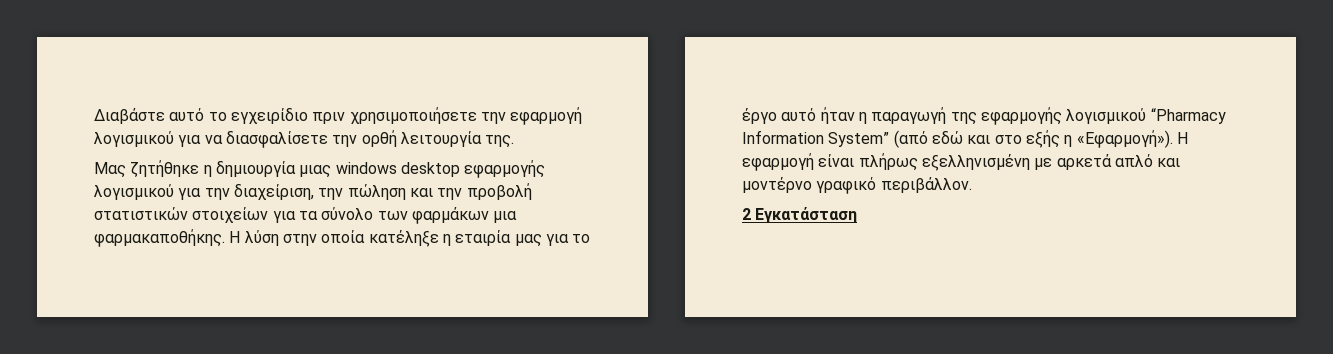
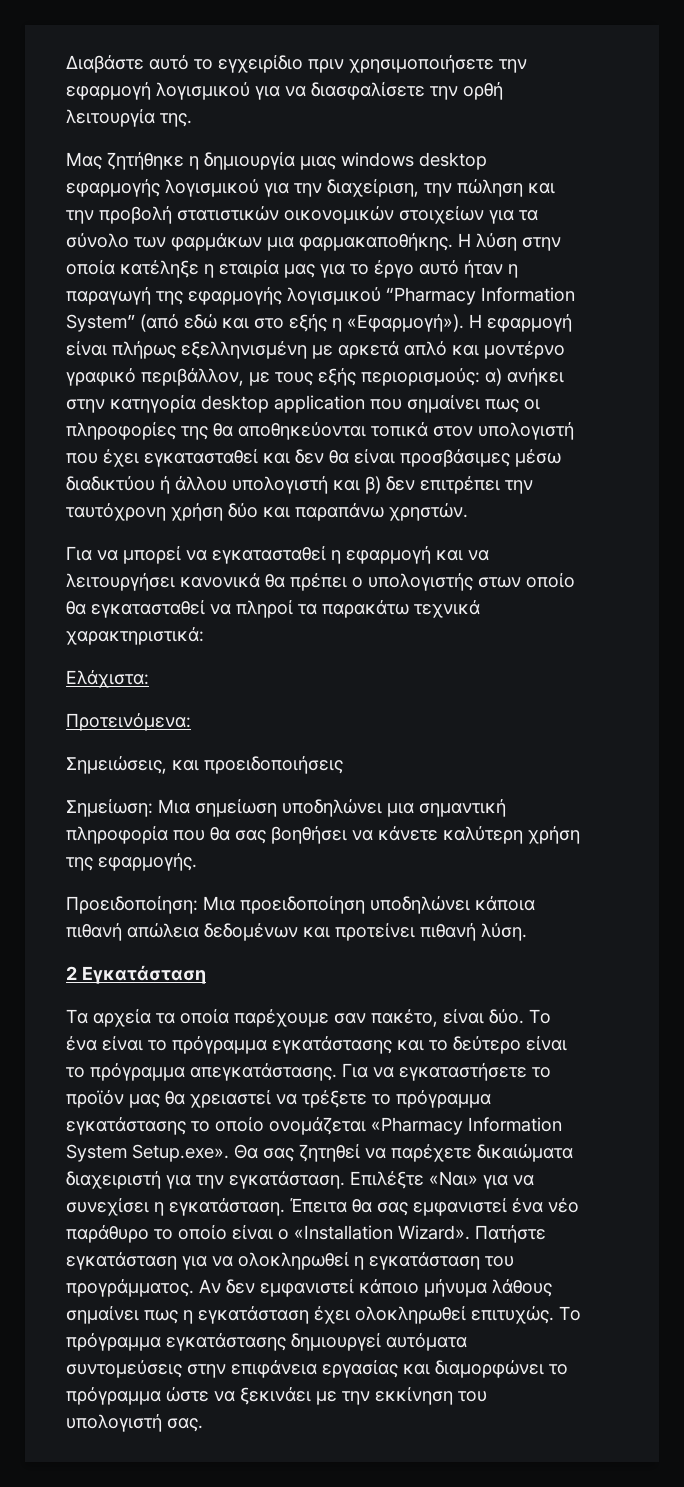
- Μας ζητήθηκε η δημιουργία μιας windows desktop εφαρμογής λογισμικού για την διαχείριση, την πώληση και την προβολή στατιστικών στοιχείων για τα σύνολο των φαρμάκων μια φαρμακαποθήκης.
+ Μας ζητήθηκε η δημιουργία μιας windows desktop εφαρμογής λογισμικού για την διαχείριση, την πώληση και την προβολή στατιστικών οικονομικών στοιχείων για τα σύνολο των φαρμάκων μια φαρμακαποθήκης.
- Η εφαρμογή είναι πλήρως εξελληνισμένη με αρκετά απλό και μοντέρνο γραφικό περιβάλλον.
+ Η εφαρμογή είναι πλήρως εξελληνισμένη με αρκετά απλό και μοντέρνο γραφικό περιβάλλον, με τους εξής περιορισμούς: α) ανήκει στην κατηγορία desktop application που σημαίνει πως οι πληροφορίες της θα αποθηκεύονται τοπικά στον υπολογιστή που έχει εγκατασταθεί και δεν θα είναι προσβάσιμες μέσω διαδικτύου ή άλλου υπολογιστή και β) δεν επιτρέπει την ταυτόχρονη χρήση δύο και παραπάνω χρηστών.
+ Για να μπορεί να εγκατασταθεί η εφαρμογή και να λειτουργήσει κανονικά θα πρέπει ο υπολογιστής στων οποίο θα εγκατασταθεί να πληροί τα παρακάτω τεχνικά χαρακτηριστικά:
+ Ελάχιστα:
+ Προτεινόμενα:
+ Σημειώσεις, και προειδοποιήσεις
+ Σημείωση: Μια σημείωση υποδηλώνει μια σημαντική πληροφορία που θα σας βοηθήσει να κάνετε καλύτερη χρήση της εφαρμογής.
+ Προειδοποίηση: Μια προειδοποίηση υποδηλώνει κάποια πιθανή απώλεια δεδομένων και προτείνει πιθανή λύση.
  2 Εγκατάσταση
+ Τα αρχεία τα οποία παρέχουμε σαν πακέτο, είναι δύο. Το ένα είναι το πρόγραμμα εγκατάστασης και το δεύτερο είναι το πρόγραμμα απεγκατάστασης. Για να εγκαταστήσετε το προϊόν μας θα χρειαστεί να τρέξετε το πρόγραμμα εγκατάστασης το οποίο ονομάζεται «Pharmacy Information System Setup.exe». Θα σας ζητηθεί να παρέχετε δικαιώματα διαχειριστή για την εγκατάσταση. Επιλέξτε «Ναι» για να συνεχίσει η εγκατάσταση. Έπειτα θα σας εμφανιστεί ένα νέο παράθυρο το οποίο είναι ο «Installation Wizard». Πατήστε εγκατάσταση για να ολοκληρωθεί η εγκατάσταση του προγράμματος. Αν δεν εμφανιστεί κάποιο μήνυμα λάθους σημαίνει πως η εγκατάσταση έχει ολοκληρωθεί επιτυχώς. Το πρόγραμμα εγκατάστασης δημιουργεί αυτόματα συντομεύσεις στην επιφάνεια εργασίας και διαμορφώνει το πρόγραμμα ώστε να ξεκινάει με την εκκίνηση του υπολογιστή σας.

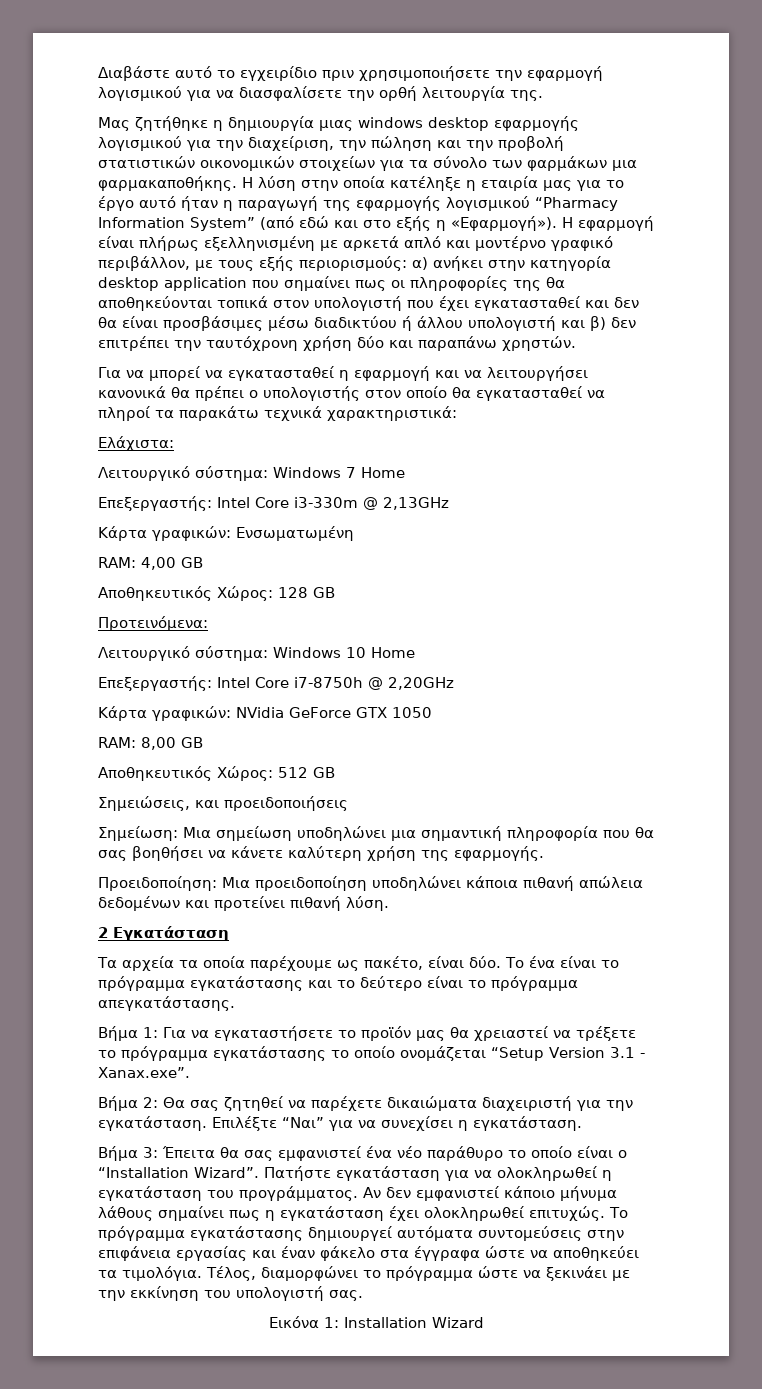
- Για να μπορεί να εγκατασταθεί η εφαρμογή και να λειτουργήσει κανονικά θα πρέπει ο υπολογιστής στων οποίο θα εγκατασταθεί να πληροί τα παρακάτω τεχνικά χαρακτηριστικά:
+ Για να μπορεί να εγκατασταθεί η εφαρμογή και να λειτουργήσει κανονικά θα πρέπει ο υπολογιστής στον οποίο θα εγκατασταθεί να πληροί τα παρακάτω τεχνικά χαρακτηριστικά:
+ Λειτουργικό σύστημα: Windows 7 Home
+ Επεξεργαστής: Intel Core i3-330m @ 2,13GHz
+ Κάρτα γραφικών: Ενσωματωμένη
+ RAM: 4,00 GB
+ Αποθηκευτικός Χώρος: 128 GB
  Προτεινόμενα:
+ Λειτουργικό σύστημα: Windows 10 Home
+ Επεξεργαστής: Intel Core i7-8750h @ 2,20GHz
+ Κάρτα γραφικών: NVidia GeForce GTX 1050
+ RAM: 8,00 GB
+ Αποθηκευτικός Χώρος: 512 GB
- Τα αρχεία τα οποία παρέχουμε σαν πακέτο, είναι δύο.
+ Τα αρχεία τα οποία παρέχουμε ως πακέτο, είναι δύο.
- Το ένα είναι το πρόγραμμα εγκατάστασης και το δεύτερο είναι το πρόγραμμα απεγκατάστασης. Για να εγκαταστήσετε το προϊόν μας θα χρειαστεί να τρέξετε το πρόγραμμα εγκατάστασης το οποίο ονομάζεται «Pharmacy Information System Setup.exe». Θα σας ζητηθεί να παρέχετε δικαιώματα διαχειριστή για την εγκατάσταση.
+ Το ένα είναι το πρόγραμμα εγκατάστασης και το δεύτερο είναι το πρόγραμμα απεγκατάστασης.
+ Βήμα 1: Για να εγκαταστήσετε το προϊόν μας θα χρειαστεί να τρέξετε το πρόγραμμα εγκατάστασης το οποίο ονομάζεται “Setup Version 3.1 - Xanax.exe”.
+ Βήμα 2: Θα σας ζητηθεί να παρέχετε δικαιώματα διαχειριστή για την εγκατάσταση.
- Επιλέξτε «Ναι» για να συνεχίσει η εγκατάσταση. Έπειτα θα σας εμφανιστεί ένα νέο παράθυρο το οποίο είναι ο «Installation Wizard».
+ Επιλέξτε “Ναι” για να συνεχίσει η εγκατάσταση.
+ Βήμα 3: Έπειτα θα σας εμφανιστεί ένα νέο παράθυρο το οποίο είναι ο “Installation Wizard”.
- Το πρόγραμμα εγκατάστασης δημιουργεί αυτόματα συντομεύσεις στην επιφάνεια εργασίας και διαμορφώνει το πρόγραμμα ώστε να ξεκινάει με την εκκίνηση του υπολογιστή σας.
+ Το πρόγραμμα εγκατάστασης δημιουργεί αυτόματα συντομεύσεις στην επιφάνεια εργασίας και έναν φάκελο στα έγγραφα ώστε να αποθηκεύει τα τιμολόγια. Τέλος, διαμορφώνει το πρόγραμμα ώστε να ξεκινάει με την εκκίνηση του υπολογιστή σας.
+ Εικόνα 1: Installation Wizard

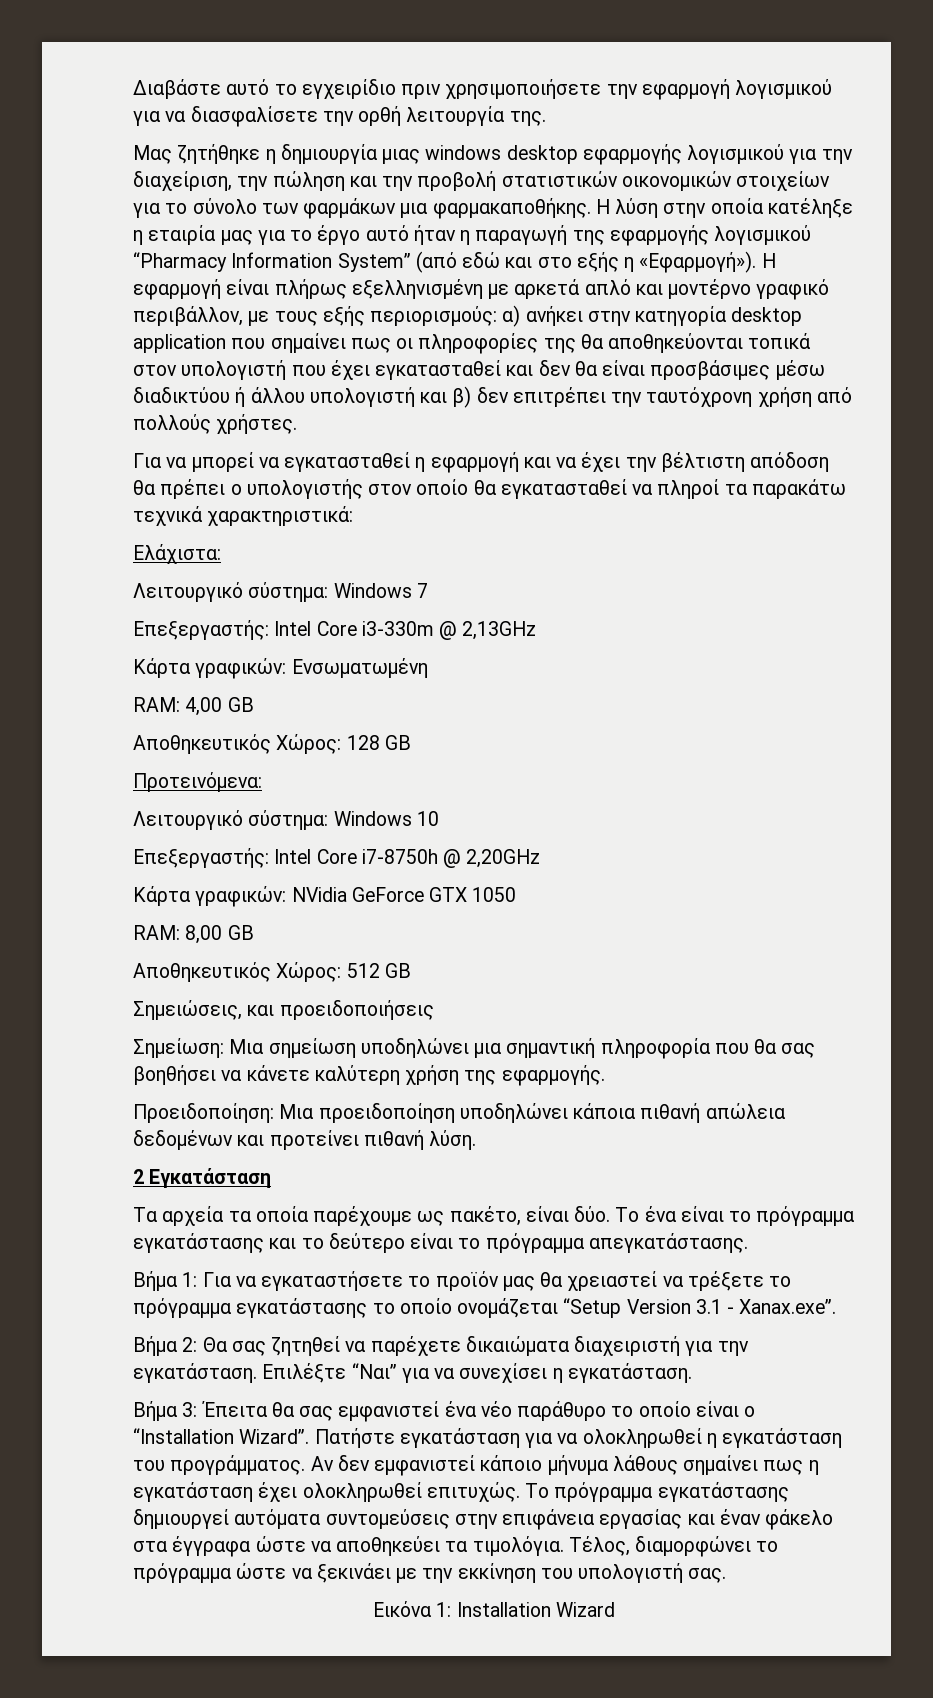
- Μας ζητήθηκε η δημιουργία μιας windows desktop εφαρμογής λογισμικού για την διαχείριση, την πώληση και την προβολή στατιστικών οικονομικών στοιχείων για τα σύνολο των φαρμάκων μια φαρμακαποθήκης.
+ Μας ζητήθηκε η δημιουργία μιας windows desktop εφαρμογής λογισμικού για την διαχείριση, την πώληση και την προβολή στατιστικών οικονομικών στοιχείων για το σύνολο των φαρμάκων μια φαρμακαποθήκης.
- Η εφαρμογή είναι πλήρως εξελληνισμένη με αρκετά απλό και μοντέρνο γραφικό περιβάλλον, με τους εξής περιορισμούς: α) ανήκει στην κατηγορία desktop application που σημαίνει πως οι πληροφορίες της θα αποθηκεύονται τοπικά στον υπολογιστή που έχει εγκατασταθεί και δεν θα είναι προσβάσιμες μέσω διαδικτύου ή άλλου υπολογιστή και β) δεν επιτρέπει την ταυτόχρονη χρήση δύο και παραπάνω χρηστών.
+ Η εφαρμογή είναι πλήρως εξελληνισμένη με αρκετά απλό και μοντέρνο γραφικό περιβάλλον, με τους εξής περιορισμούς: α) ανήκει στην κατηγορία desktop application που σημαίνει πως οι πληροφορίες της θα αποθηκεύονται τοπικά στον υπολογιστή που έχει εγκατασταθεί και δεν θα είναι προσβάσιμες μέσω διαδικτύου ή άλλου υπολογιστή και β) δεν επιτρέπει την ταυτόχρονη χρήση από πολλούς χρήστες.
- Για να μπορεί να εγκατασταθεί η εφαρμογή και να λειτουργήσει κανονικά θα πρέπει ο υπολογιστής στον οποίο θα εγκατασταθεί να πληροί τα παρακάτω τεχνικά χαρακτηριστικά:
+ Για να μπορεί να εγκατασταθεί η εφαρμογή και να έχει την βέλτιστη απόδοση θα πρέπει ο υπολογιστής στον οποίο θα εγκατασταθεί να πληροί τα παρακάτω τεχνικά χαρακτηριστικά:
- Λειτουργικό σύστημα: Windows 7 Home
+ Λειτουργικό σύστημα: Windows 7
- Λειτουργικό σύστημα: Windows 10 Home
+ Λειτουργικό σύστημα: Windows 10

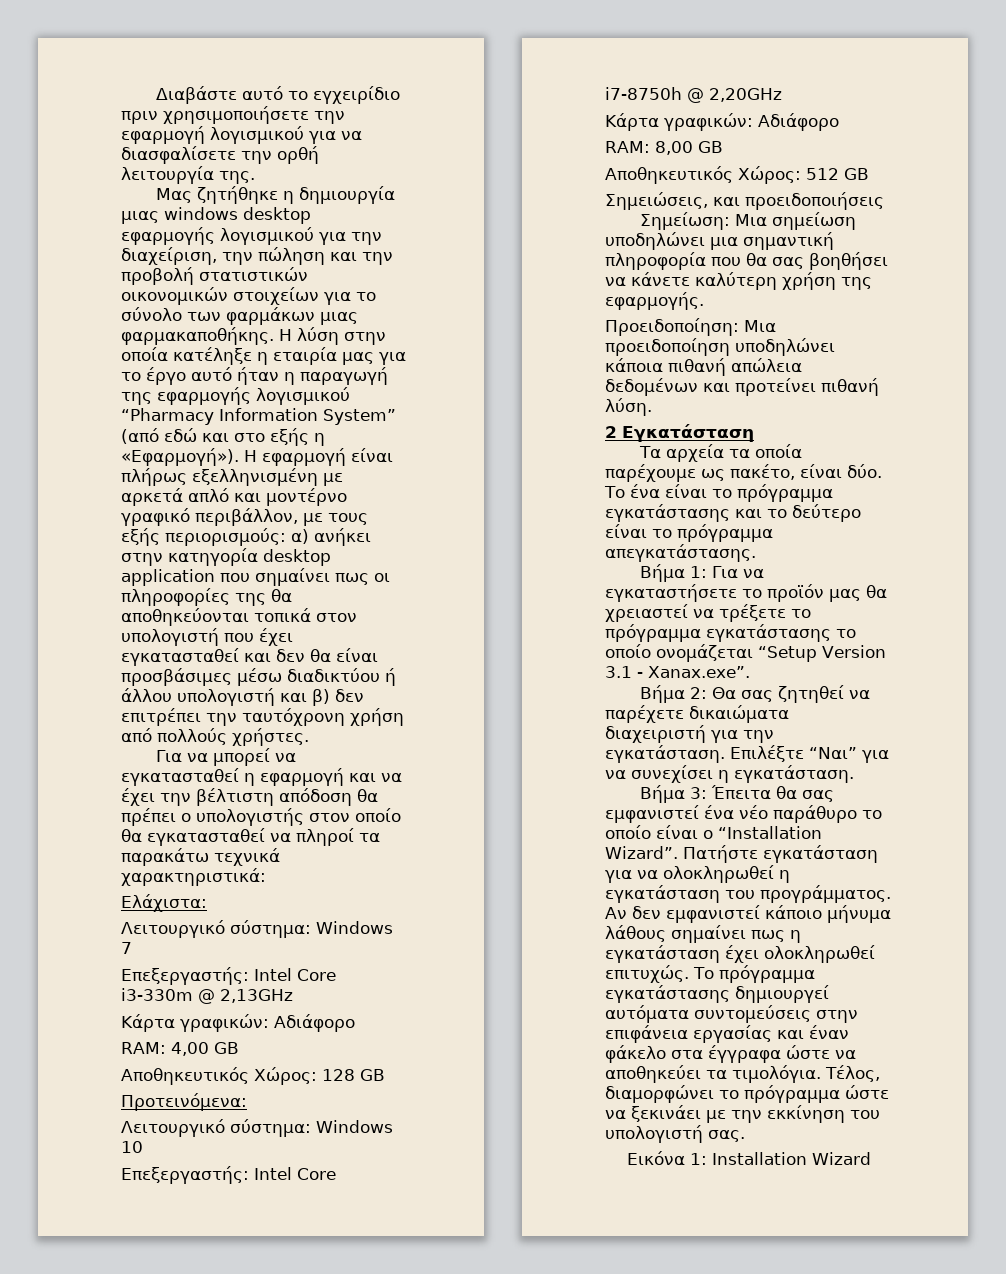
- Μας ζητήθηκε η δημιουργία μιας windows desktop εφαρμογής λογισμικού για την διαχείριση, την πώληση και την προβολή στατιστικών οικονομικών στοιχείων για το σύνολο των φαρμάκων μια φαρμακαποθήκης.
+ Μας ζητήθηκε η δημιουργία μιας windows desktop εφαρμογής λογισμικού για την διαχείριση, την πώληση και την προβολή στατιστικών οικονομικών στοιχείων για το σύνολο των φαρμάκων μιας φαρμακαποθήκης.
  Επεξεργαστής: Intel Core i3-330m @ 2,13GHz
- Κάρτα γραφικών: Ενσωματωμένη
+ Κάρτα γραφικών: Αδιάφορο
  Επεξεργαστής: Intel Core i7-8750h @ 2,20GHz
- Κάρτα γραφικών: NVidia GeForce GTX 1050
+ Κάρτα γραφικών: Αδιάφορο

